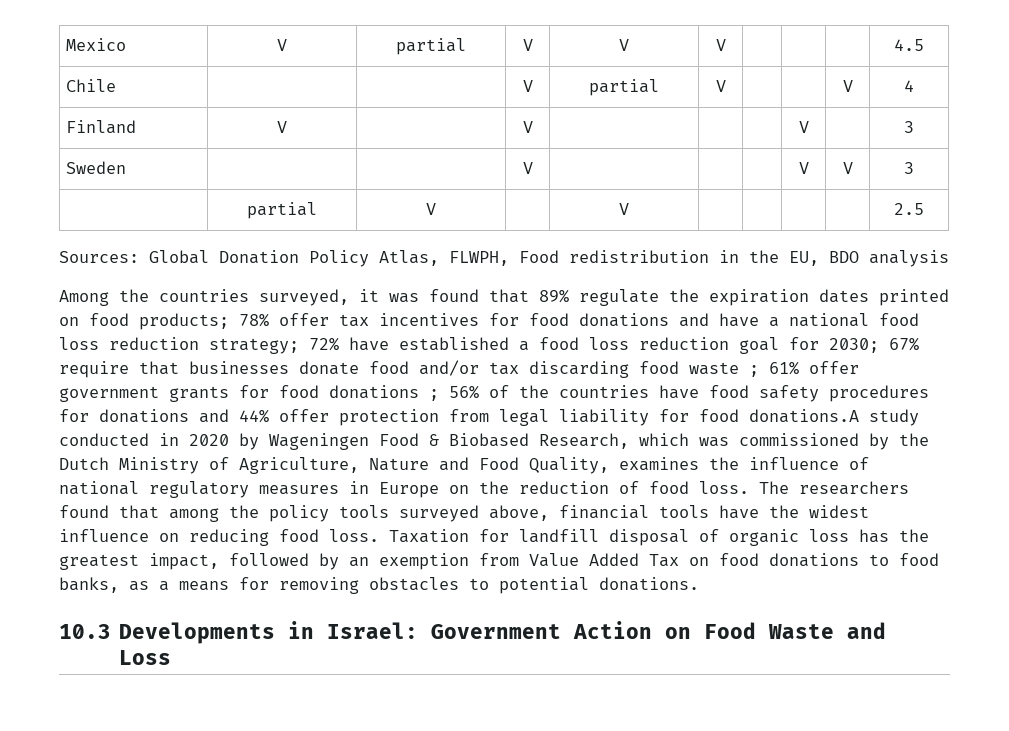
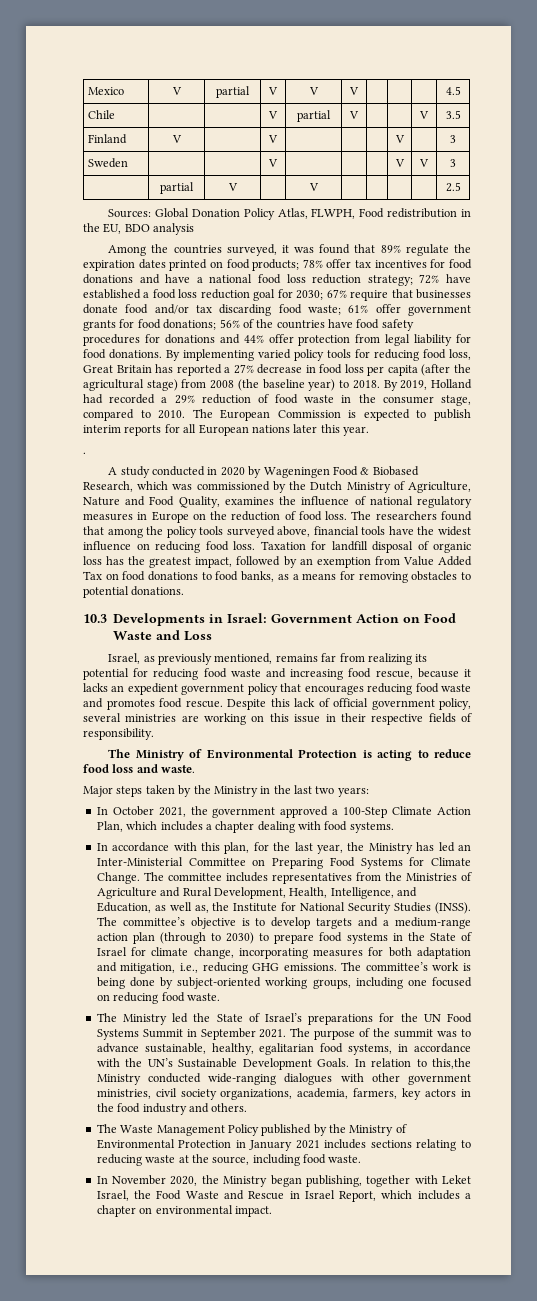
- Chile | | | V | partial | V | | | V | 4
+ Chile | | | V | partial | V | | | V | 3.5
- 67% require that businesses donate food and/or tax discarding food waste ;
+ 67% require that businesses donate food and/or tax discarding food waste;
- 61% offer government grants for food donations ;
+ 61% offer government grants for food donations;
- 56% of the countries have food safety procedures for donations and 44% offer protection from legal liability for food donations.A study conducted in 2020 by Wageningen Food & Biobased Research, which was commissioned by the Dutch Ministry of Agriculture, Nature and Food Quality, examines the influence of national regulatory measures in Europe on the reduction of food loss.
+ 56% of the countries have food safety procedures for donations and 44% offer protection from legal liability for food donations. By implementing varied policy tools for reducing food loss, Great Britain has reported a 27% decrease in food loss per capita (after the agricultural stage) from 2008 (the baseline year) to 2018. By 2019, Holland had recorded a 29% reduction of food waste in the consumer stage, compared to 2010. The European Commission is expected to publish interim reports for all European nations later this year.
+ .
+ A study conducted in 2020 by Wageningen Food & Biobased Research, which was commissioned by the Dutch Ministry of Agriculture, Nature and Food Quality, examines the influence of national regulatory measures in Europe on the reduction of food loss.
+ Israel, as previously mentioned, remains far from realizing its potential for reducing food waste and increasing food rescue, because it lacks an expedient government policy that encourages reducing food waste and promotes food rescue. Despite this lack of official government policy, several ministries are working on this issue in their respective fields of responsibility.
+ The Ministry of Environmental Protection is acting to reduce food loss and waste.
+ Major steps taken by the Ministry in the last two years:
+ In October 2021, the government approved a 100-Step Climate Action Plan, which includes a chapter dealing with food systems.
+ In accordance with this plan, for the last year, the Ministry has led an Inter-Ministerial Committee on Preparing Food Systems for Climate Change. The committee includes representatives from the Ministries of Agriculture and Rural Development, Health, Intelligence, and Education, as well as, the Institute for National Security Studies (INSS). The committee’s objective is to develop targets and a medium-range action plan (through to 2030) to prepare food systems in the State of Israel for climate change, incorporating measures for both adaptation and mitigation, i.e., reducing GHG emissions. The committee’s work is being done by subject-oriented working groups, including one focused on reducing food waste.
+ The Ministry led the State of Israel’s preparations for the UN Food Systems Summit in September 2021. The purpose of the summit was to advance sustainable, healthy, egalitarian food systems, in accordance with the UN’s Sustainable Development Goals. In relation to this,the Ministry conducted wide-ranging dialogues with other government ministries, civil society organizations, academia, farmers, key actors in the food industry and others.
+ The Waste Management Policy published by the Ministry of Environmental Protection in January 2021 includes sections relating to reducing waste at the source, including food waste.
+ In November 2020, the Ministry began publishing, together with Leket Israel, the Food Waste and Rescue in Israel Report, which includes a chapter on environmental impact.

